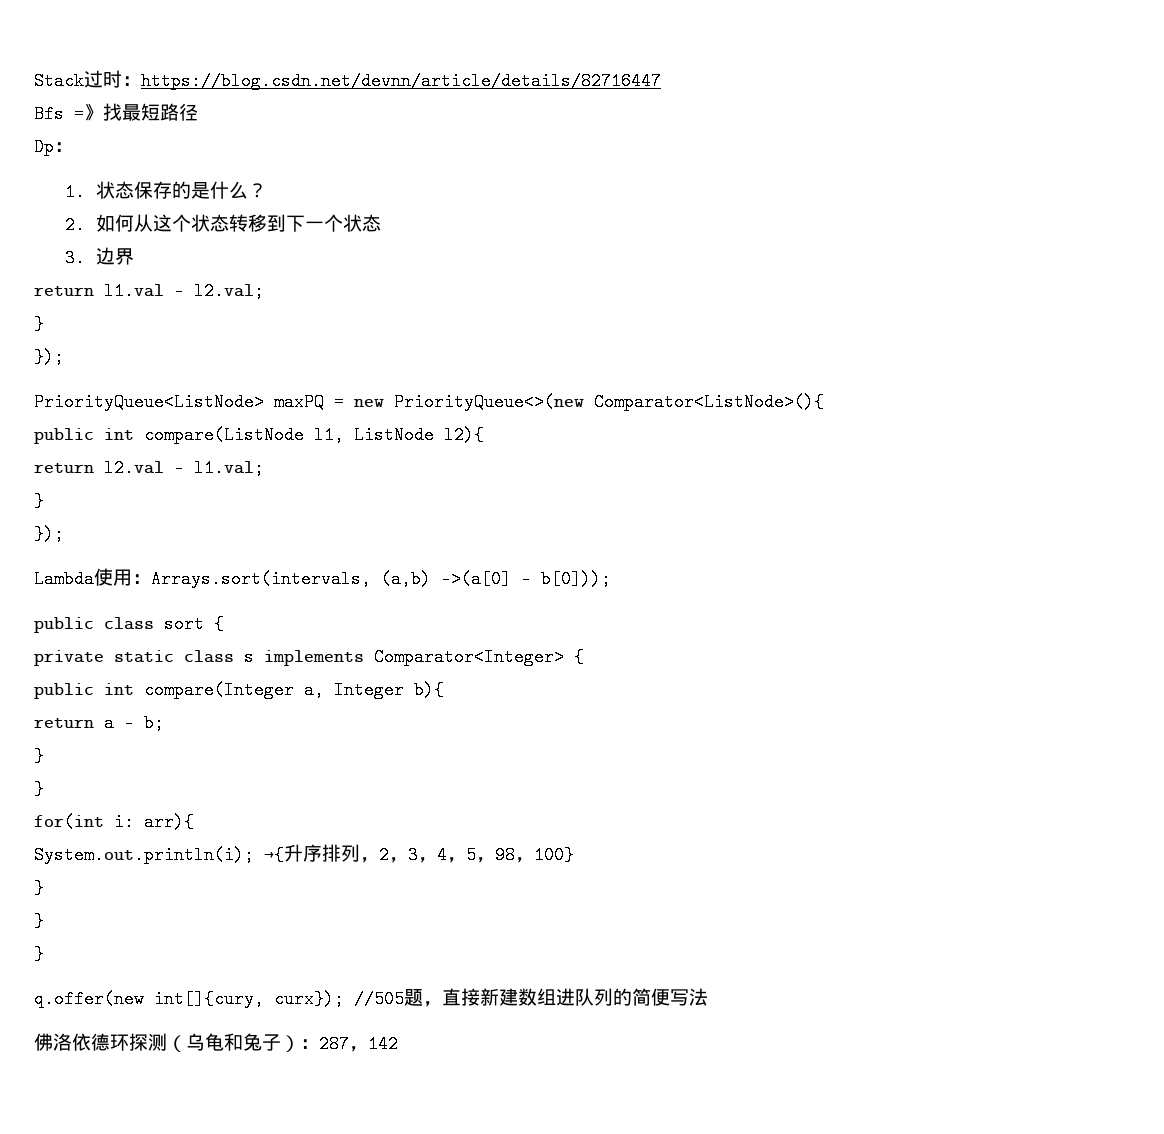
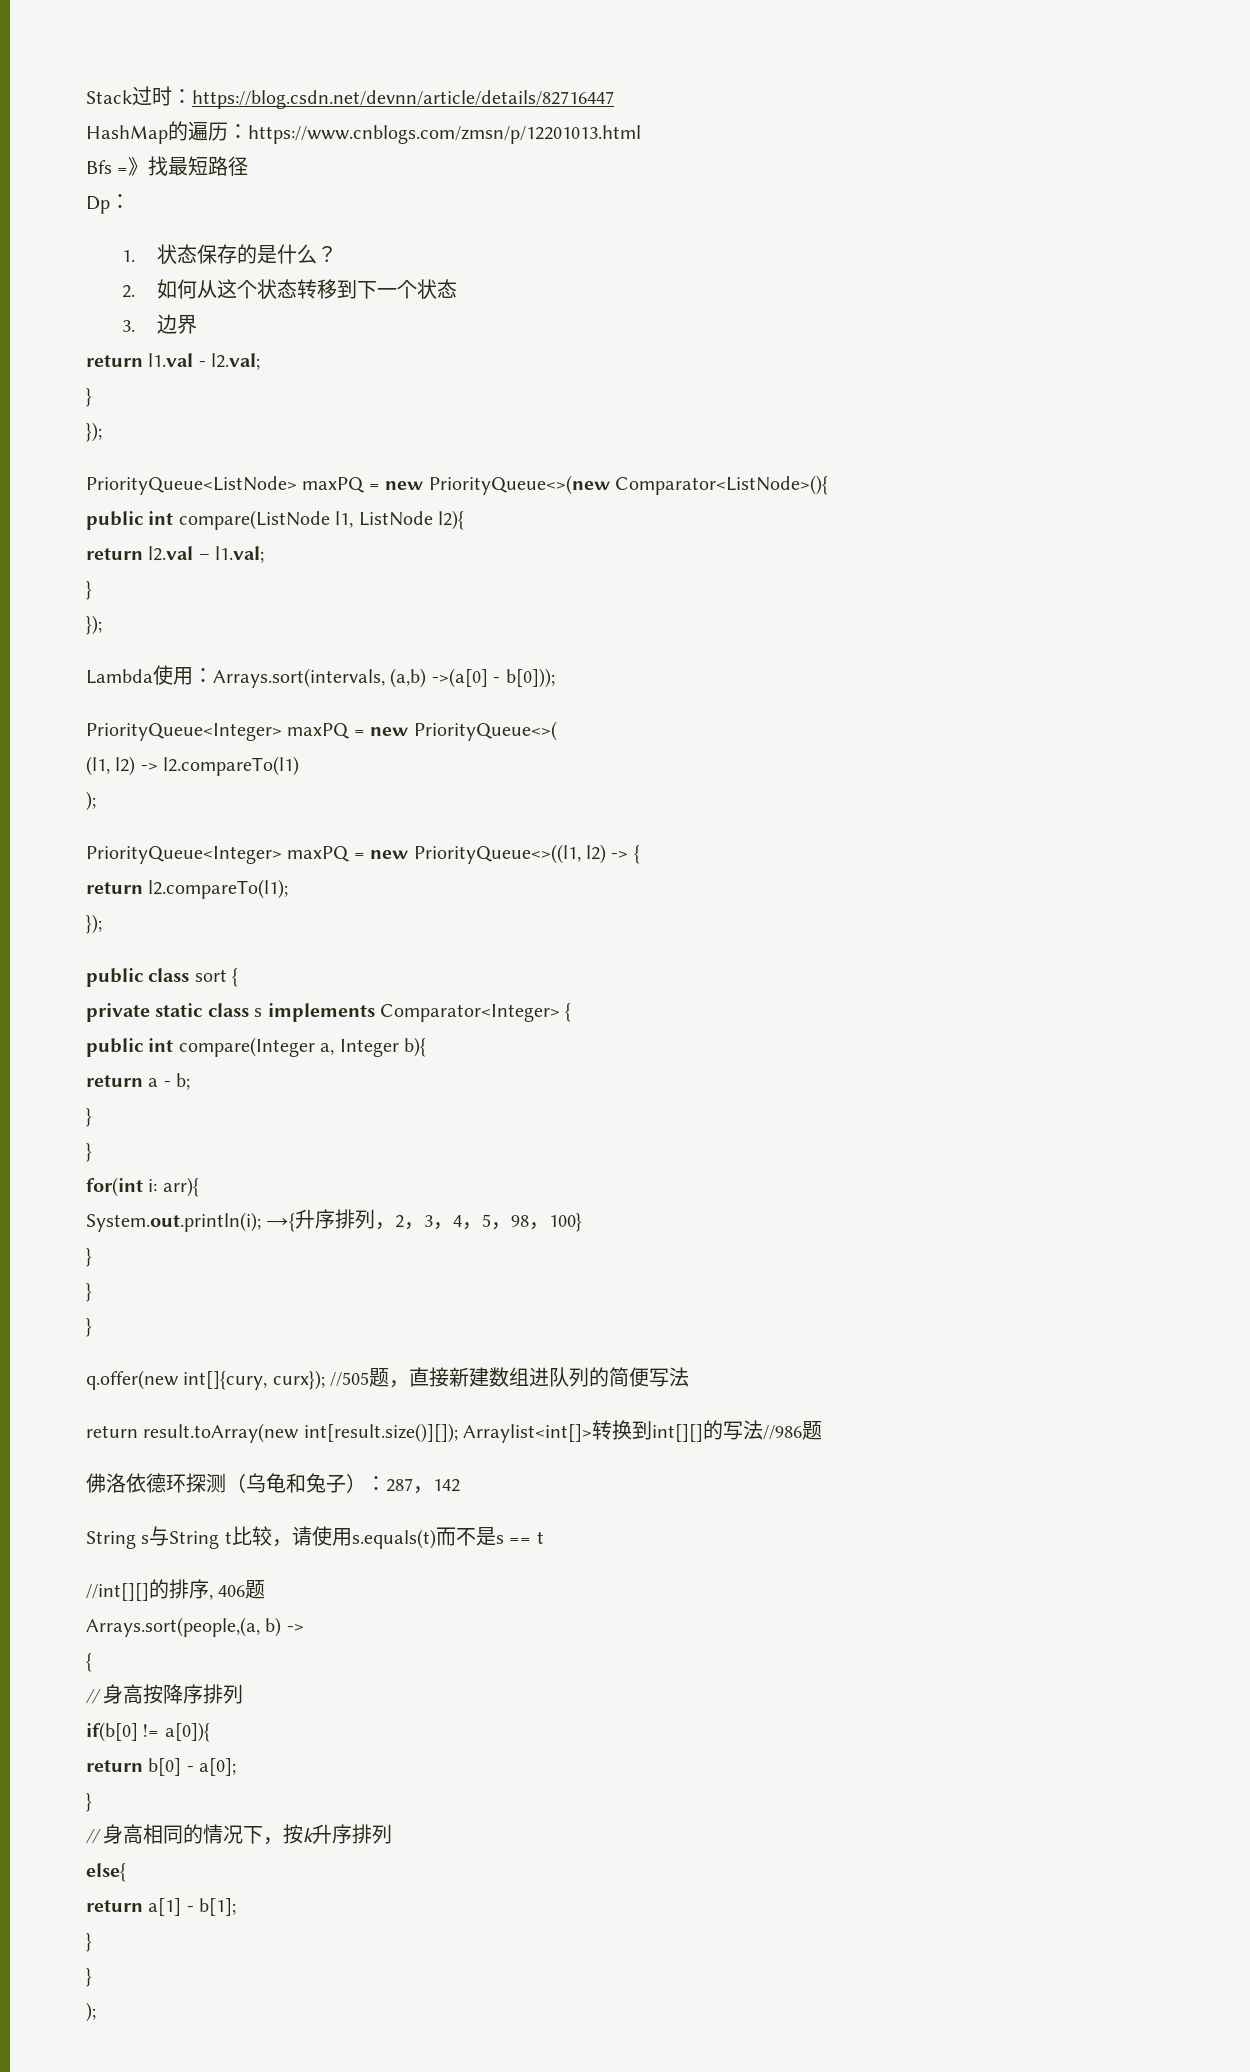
+ HashMap的遍历：https://www.cnblogs.com/zmsn/p/12201013.html
+ PriorityQueue<Integer> maxPQ = new PriorityQueue<>(
+ (l1, l2) -> l2.compareTo(l1)
+ );
+ PriorityQueue<Integer> maxPQ = new PriorityQueue<>((l1, l2) -> {
+ return l2.compareTo(l1);
+ });
+ return result.toArray(new int[result.size()][]); Arraylist<int[]>转换到int[][]的写法//986题
+ String s与String t比较，请使用s.equals(t)而不是s == t
+ //int[][]的排序, 406题
+ Arrays.sort(people,(a, b) ->
+ {
+ // 身高按降序排列
+ if(b[0] != a[0]){
+ return b[0] - a[0];
+ }
+ // 身高相同的情况下，按k升序排列
+ else{
+ return a[1] - b[1];
+ }
+ }
+ );

